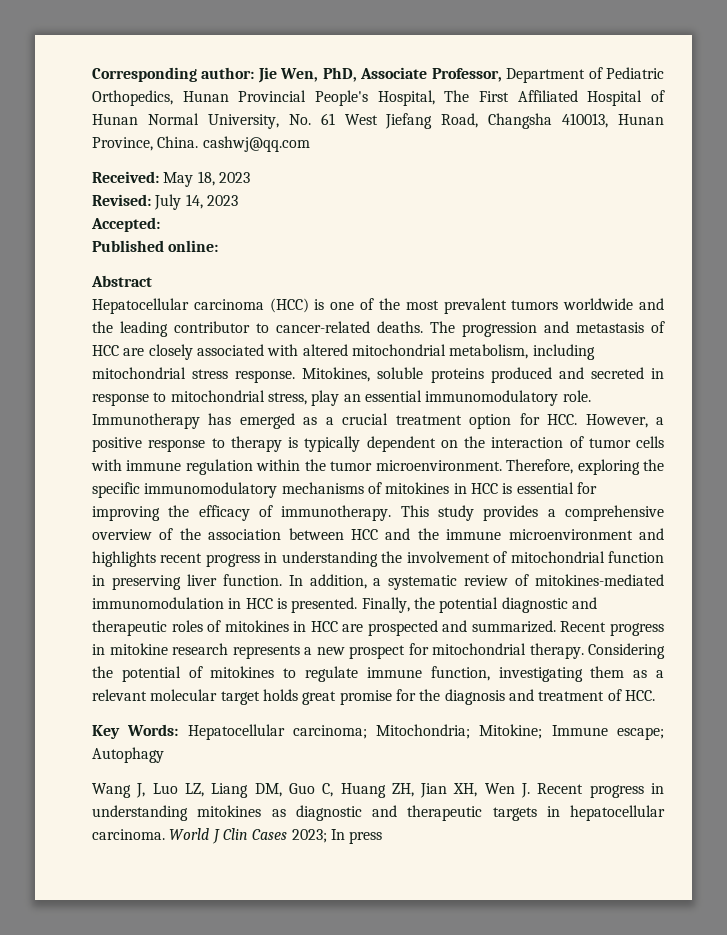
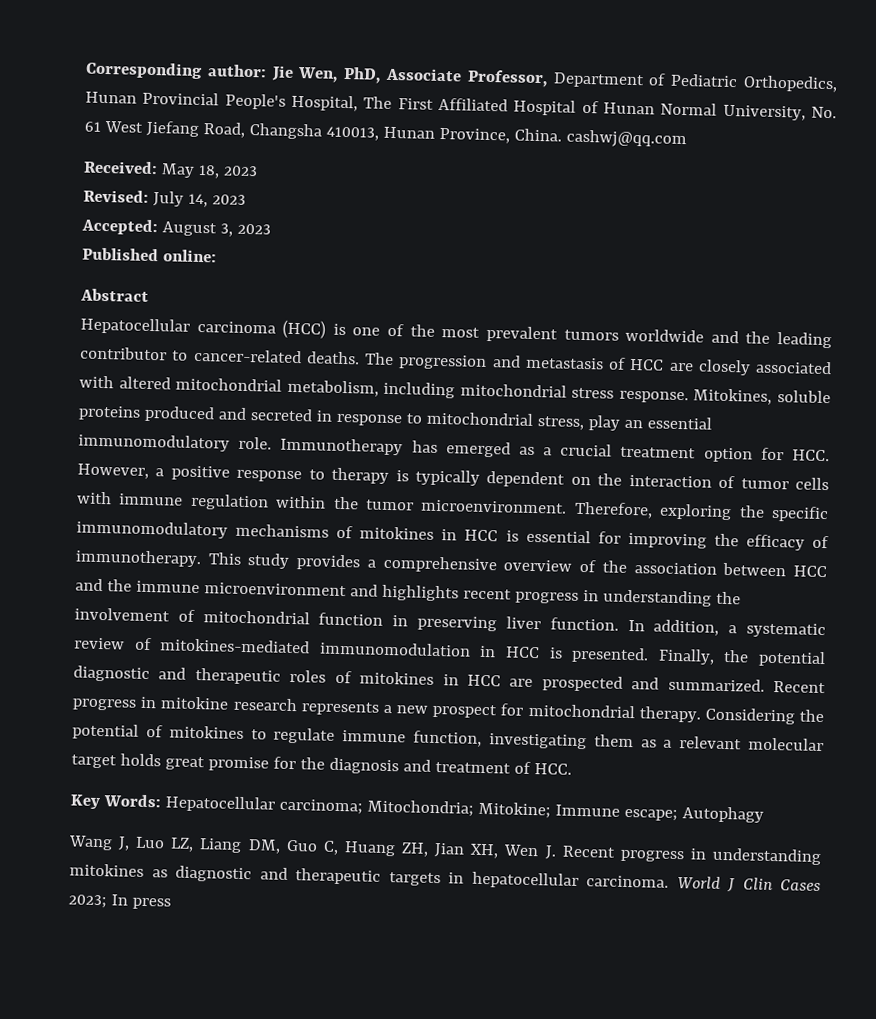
- Accepted:
+ Accepted: August 3, 2023

